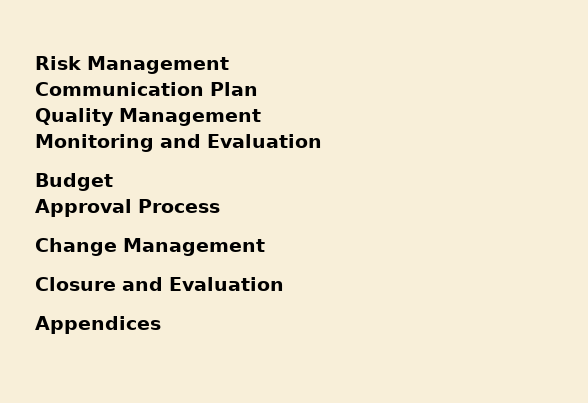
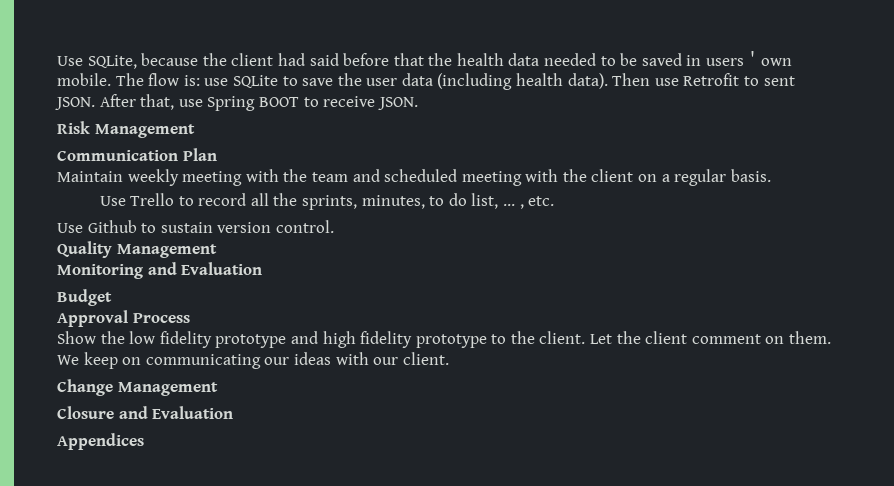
+ Use SQLite, because the client had said before that the health data needed to be saved in users＇own mobile. The flow is: use SQLite to save the user data (including health data). Then use Retrofit to sent JSON. After that, use Spring BOOT to receive JSON.
  Risk Management
  Communication Plan
+ Maintain weekly meeting with the team and scheduled meeting with the client on a regular basis.
+ Use Trello to record all the sprints, minutes, to do list, ... , etc.
+ Use Github to sustain version control.
+ Show the low fidelity prototype and high fidelity prototype to the client. Let the client comment on them. We keep on communicating our ideas with our client.

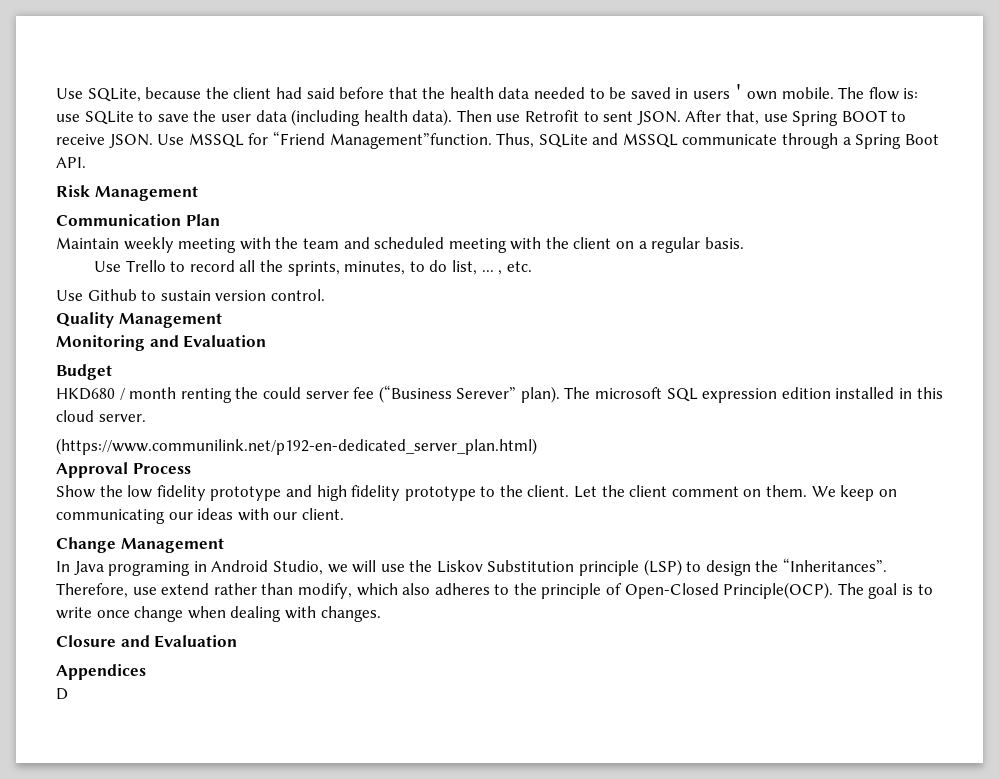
+ Use MSSQL for “Friend Management”function. Thus, SQLite and MSSQL communicate through a Spring Boot API.
+ HKD680 / month renting the could server fee (“Business Serever” plan). The microsoft SQL expression edition installed in this cloud server.
+ (https://www.communilink.net/p192-en-dedicated_server_plan.html)
+ In Java programing in Android Studio, we will use the Liskov Substitution principle (LSP) to design the “Inheritances”. Therefore, use extend rather than modify, which also adheres to the principle of Open-Closed Principle(OCP). The goal is to write once change when dealing with changes.
+ D

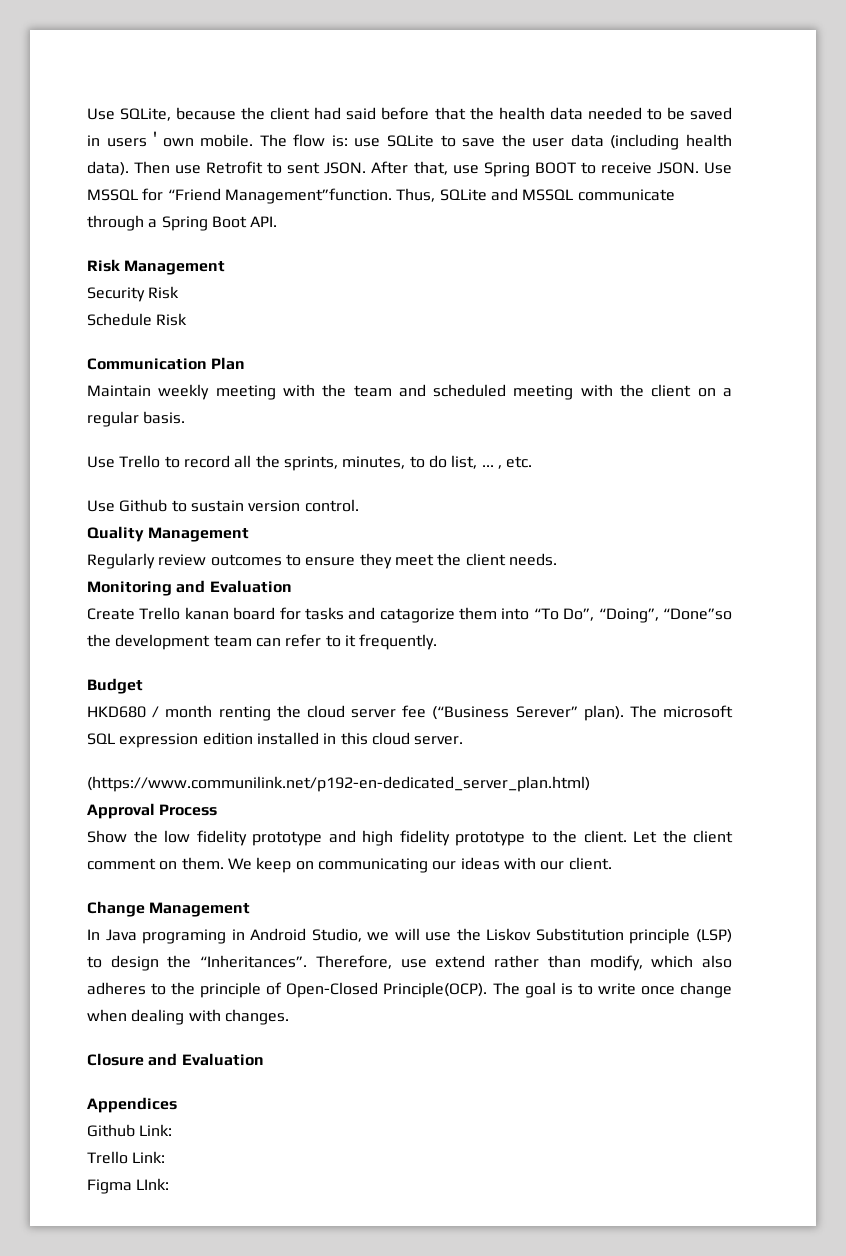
+ Security Risk
+ Schedule Risk
+ Regularly review outcomes to ensure they meet the client needs.
  Monitoring and Evaluation
+ Create Trello kanan board for tasks and catagorize them into “To Do”, “Doing”, “Done”so the development team can refer to it frequently.
- HKD680 / month renting the could server fee (“Business Serever” plan).
+ HKD680 / month renting the cloud server fee (“Business Serever” plan).
- D
+ Github Link:
+ Trello Link:
+ Figma LInk:

